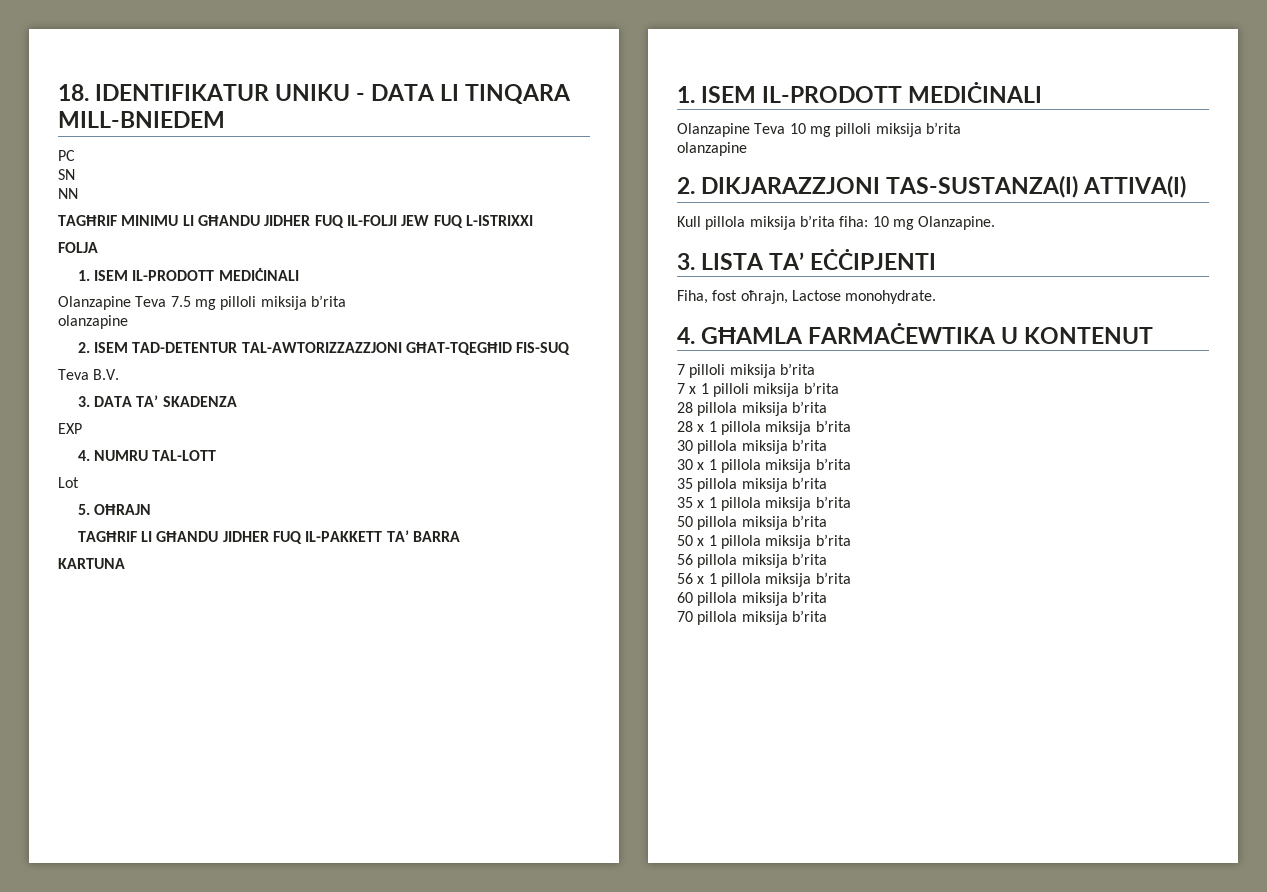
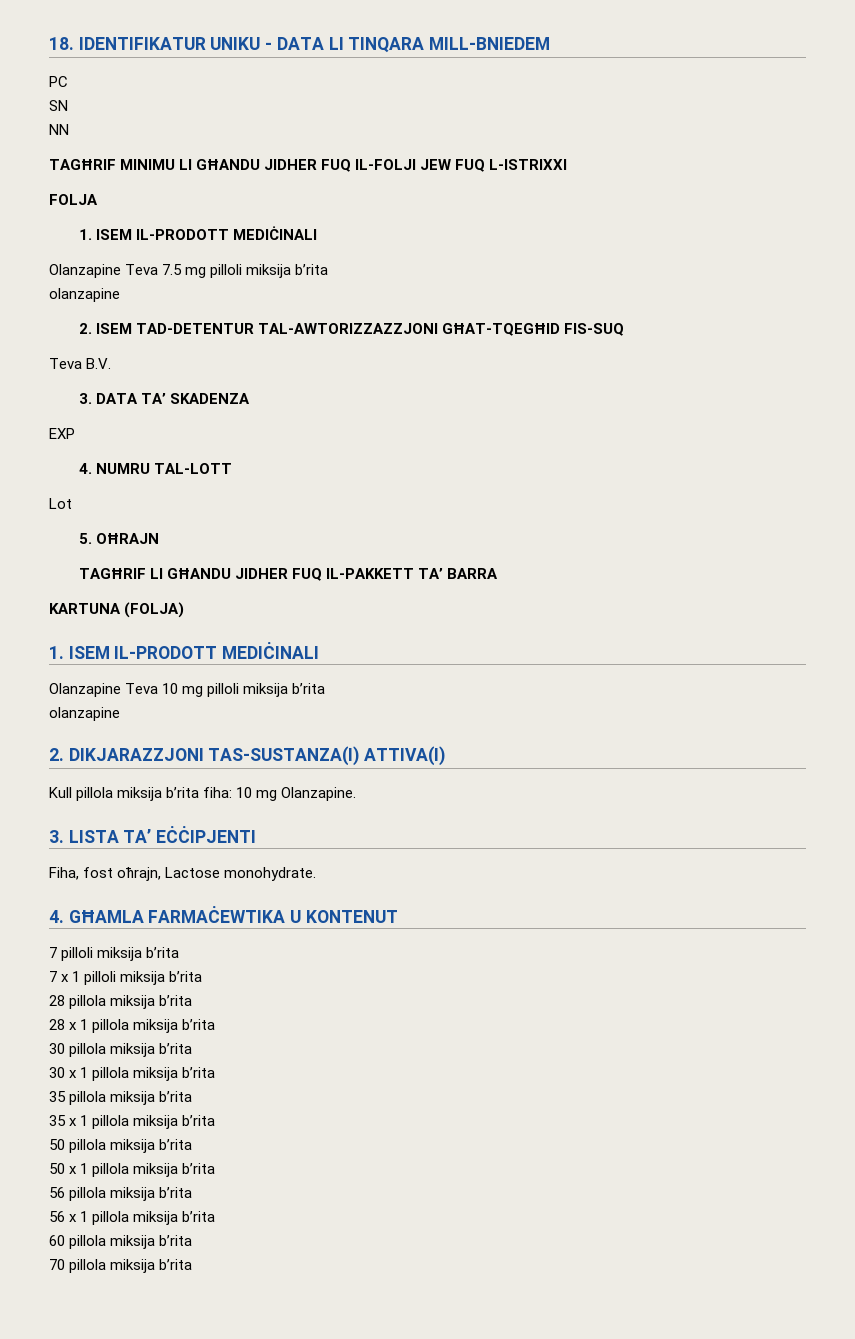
- KARTUNA
+ KARTUNA (FOLJA)

